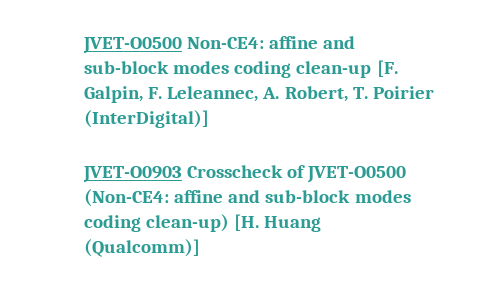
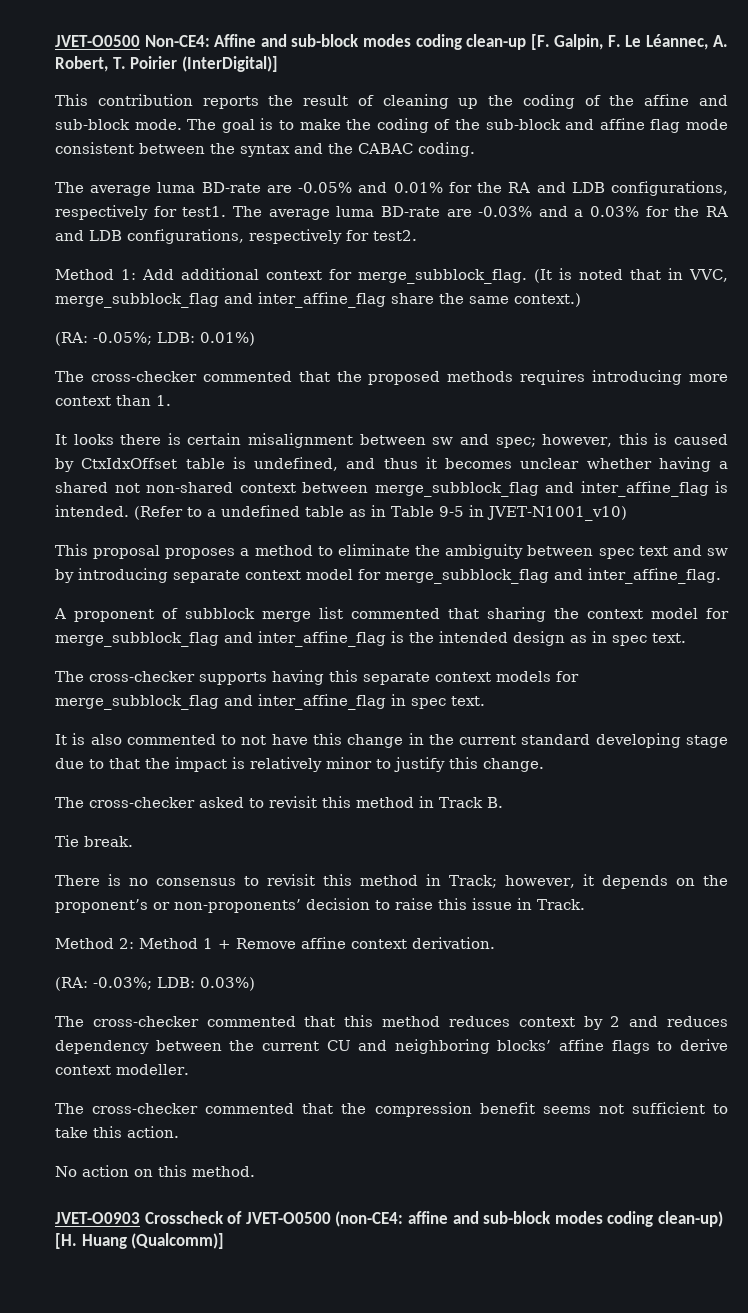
- JVET-O0500 Non-CE4: affine and sub-block modes coding clean-up [F. Galpin, F. Leleannec, A. Robert, T. Poirier (InterDigital)]
+ JVET-O0500 Non-CE4: Affine and sub-block modes coding clean-up [F. Galpin, F. Le Léannec, A. Robert, T. Poirier (InterDigital)]
+ This contribution reports the result of cleaning up the coding of the affine and sub-block mode. The goal is to make the coding of the sub-block and affine flag mode consistent between the syntax and the CABAC coding.
+ The average luma BD-rate are -0.05% and 0.01% for the RA and LDB configurations, respectively for test1. The average luma BD-rate are -0.03% and a 0.03% for the RA and LDB configurations, respectively for test2.
+ Method 1: Add additional context for merge_subblock_flag. (It is noted that in VVC, merge_subblock_flag and inter_affine_flag share the same context.)
+ (RA: -0.05%; LDB: 0.01%)
+ The cross-checker commented that the proposed methods requires introducing more context than 1.
+ It looks there is certain misalignment between sw and spec; however, this is caused by CtxIdxOffset table is undefined, and thus it becomes unclear whether having a shared not non-shared context between merge_subblock_flag and inter_affine_flag is intended. (Refer to a undefined table as in Table 9-5 in JVET-N1001_v10)
+ This proposal proposes a method to eliminate the ambiguity between spec text and sw by introducing separate context model for merge_subblock_flag and inter_affine_flag.
+ A proponent of subblock merge list commented that sharing the context model for merge_subblock_flag and inter_affine_flag is the intended design as in spec text.
+ The cross-checker supports having this separate context models for merge_subblock_flag and inter_affine_flag in spec text.
+ It is also commented to not have this change in the current standard developing stage due to that the impact is relatively minor to justify this change.
+ The cross-checker asked to revisit this method in Track B.
+ Tie break.
+ There is no consensus to revisit this method in Track; however, it depends on the proponent’s or non-proponents’ decision to raise this issue in Track.
+ Method 2: Method 1 + Remove affine context derivation.
+ (RA: -0.03%; LDB: 0.03%)
+ The cross-checker commented that this method reduces context by 2 and reduces dependency between the current CU and neighboring blocks’ affine flags to derive context modeller.
+ The cross-checker commented that the compression benefit seems not sufficient to take this action.
+ No action on this method.
- JVET-O0903 Crosscheck of JVET-O0500 (Non-CE4: affine and sub-block modes coding clean-up) [H. Huang (Qualcomm)]
+ JVET-O0903 Crosscheck of JVET-O0500 (non-CE4: affine and sub-block modes coding clean-up) [H. Huang (Qualcomm)]

